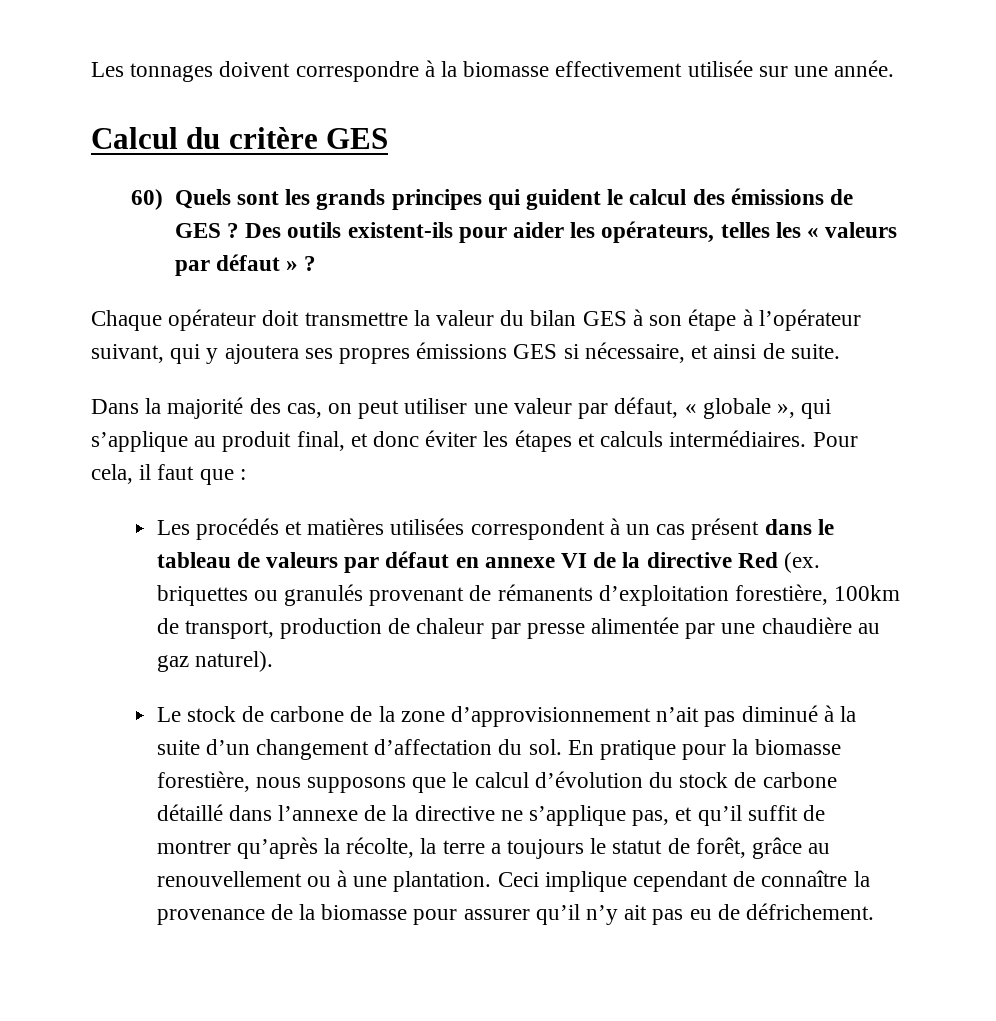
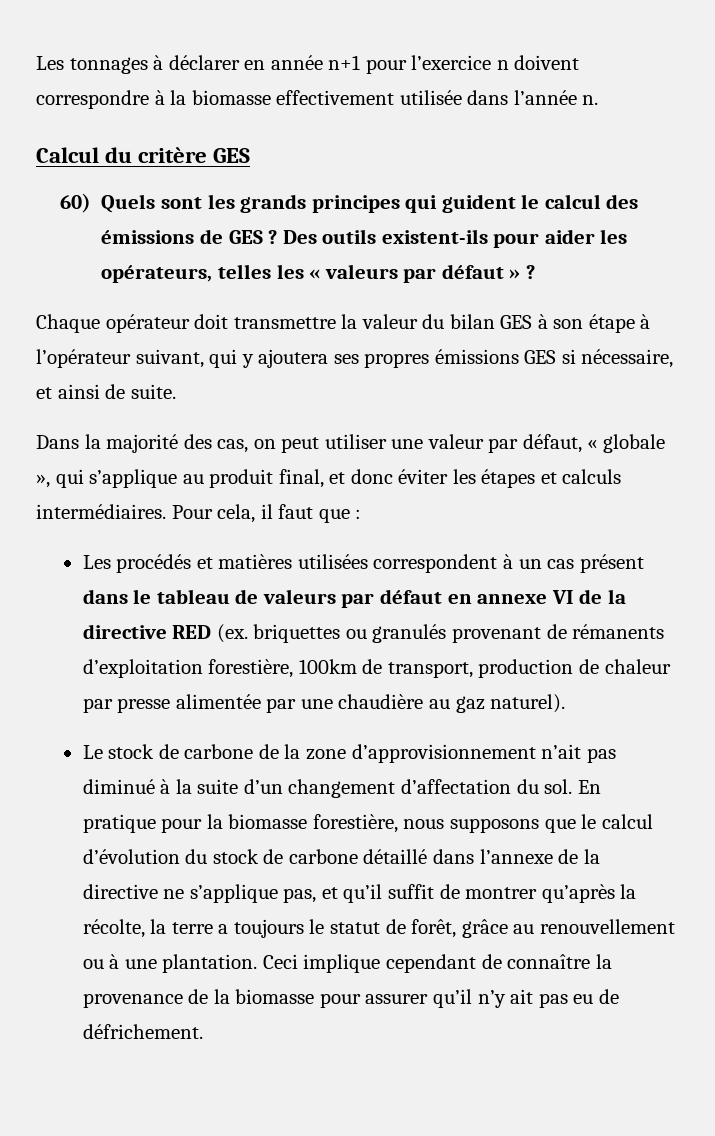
- Les tonnages doivent correspondre à la biomasse effectivement utilisée sur une année.
+ Les tonnages à déclarer en année n+1 pour l’exercice n doivent correspondre à la biomasse effectivement utilisée dans l’année n.
- Les procédés et matières utilisées correspondent à un cas présent dans le tableau de valeurs par défaut en annexe VI de la directive Red (ex. briquettes ou granulés provenant de rémanents d’exploitation forestière, 100km de transport, production de chaleur par presse alimentée par une chaudière au gaz naturel).
+ Les procédés et matières utilisées correspondent à un cas présent dans le tableau de valeurs par défaut en annexe VI de la directive RED (ex. briquettes ou granulés provenant de rémanents d’exploitation forestière, 100km de transport, production de chaleur par presse alimentée par une chaudière au gaz naturel).

